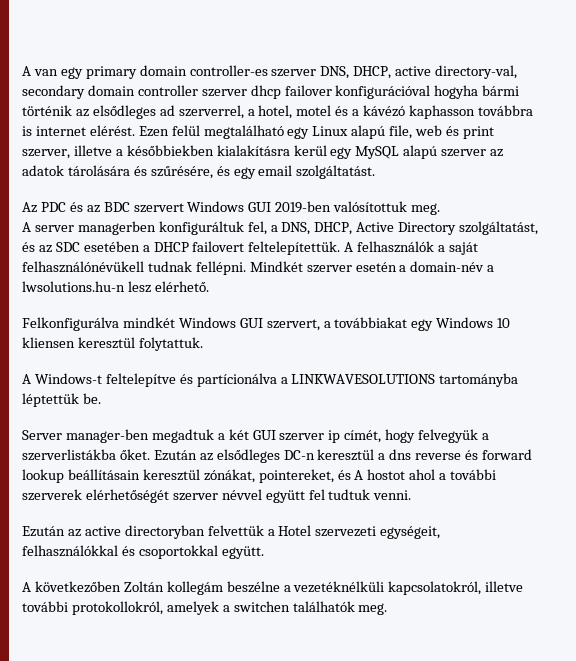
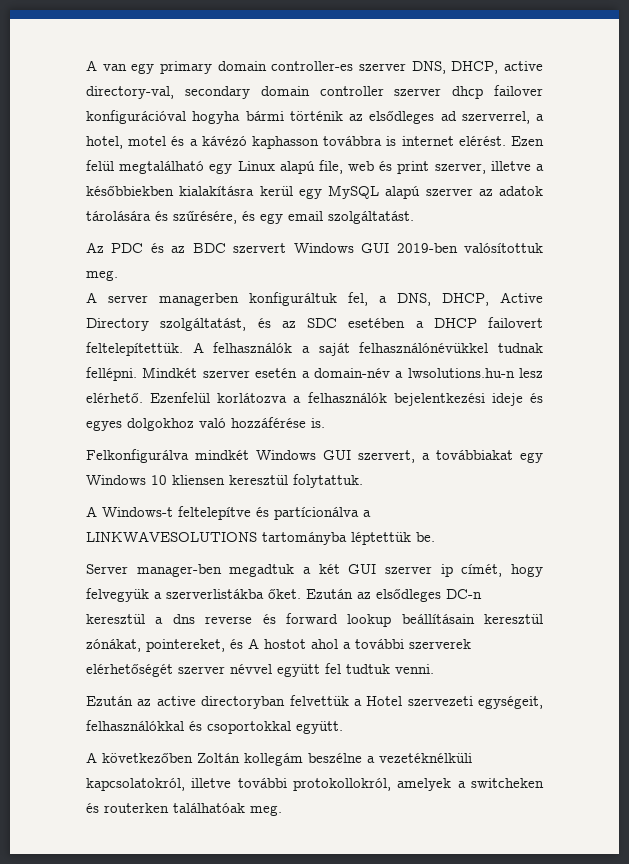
- A felhasználók a saját felhasználónévükell tudnak fellépni.
+ A felhasználók a saját felhasználónévükkel tudnak fellépni.
+ Ezenfelül korlátozva a felhasználók bejelentkezési ideje és egyes dolgokhoz való hozzáférése is.
- A következőben Zoltán kollegám beszélne a vezetéknélküli kapcsolatokról, illetve további protokollokról, amelyek a switchen találhatók meg.
+ A következőben Zoltán kollegám beszélne a vezetéknélküli kapcsolatokról, illetve további protokollokról, amelyek a switcheken és routerken találhatóak meg.

